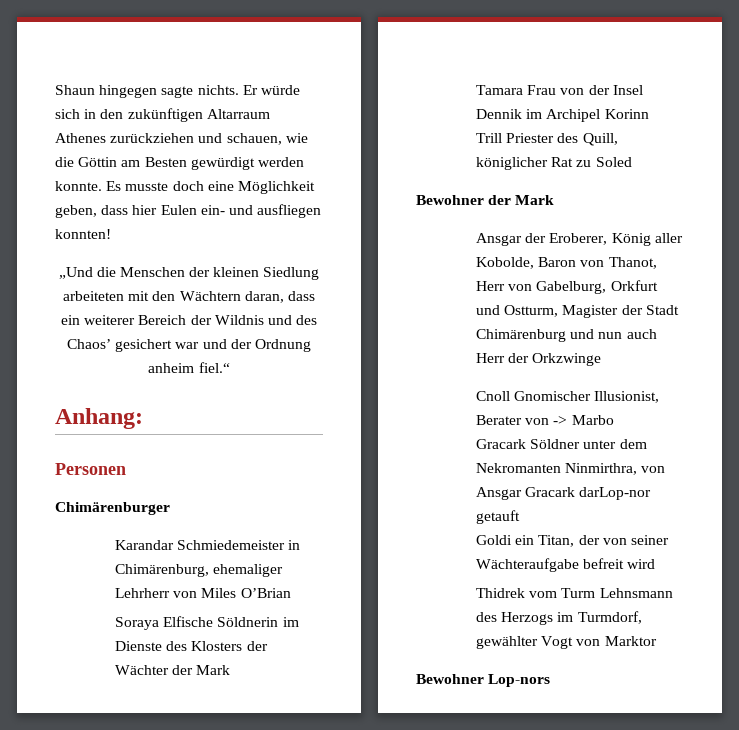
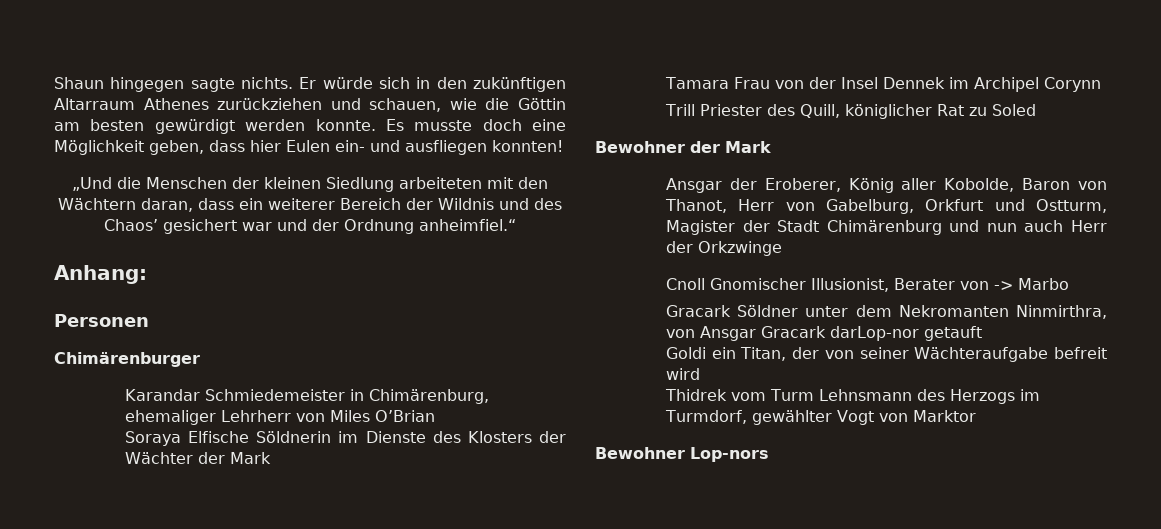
- Er würde sich in den zukünftigen Altarraum Athenes zurückziehen und schauen, wie die Göttin am Besten gewürdigt werden konnte.
+ Er würde sich in den zukünftigen Altarraum Athenes zurückziehen und schauen, wie die Göttin am besten gewürdigt werden konnte.
- „Und die Menschen der kleinen Siedlung arbeiteten mit den Wächtern daran, dass ein weiterer Bereich der Wildnis und des Chaos’ gesichert war und der Ordnung anheim fiel.“
+ „Und die Menschen der kleinen Siedlung arbeiteten mit den Wächtern daran, dass ein weiterer Bereich der Wildnis und des Chaos’ gesichert war und der Ordnung anheimfiel.“
- Tamara Frau von der Insel Dennik im Archipel Korinn
+ Tamara Frau von der Insel Dennek im Archipel Corynn

